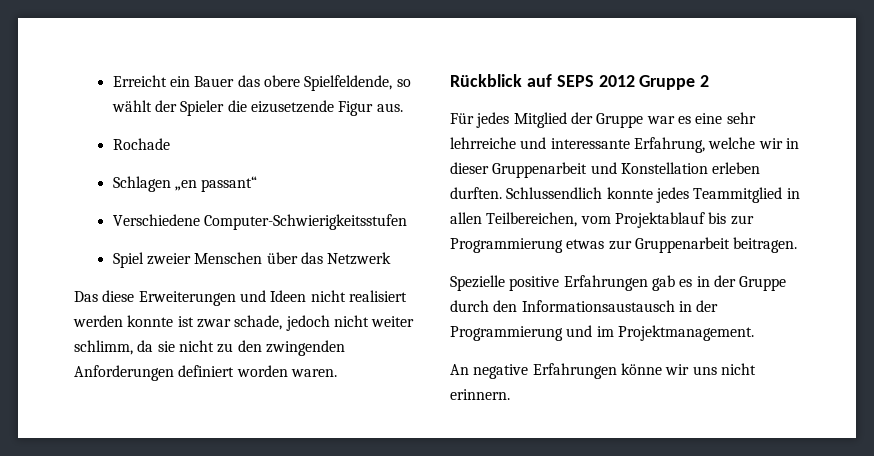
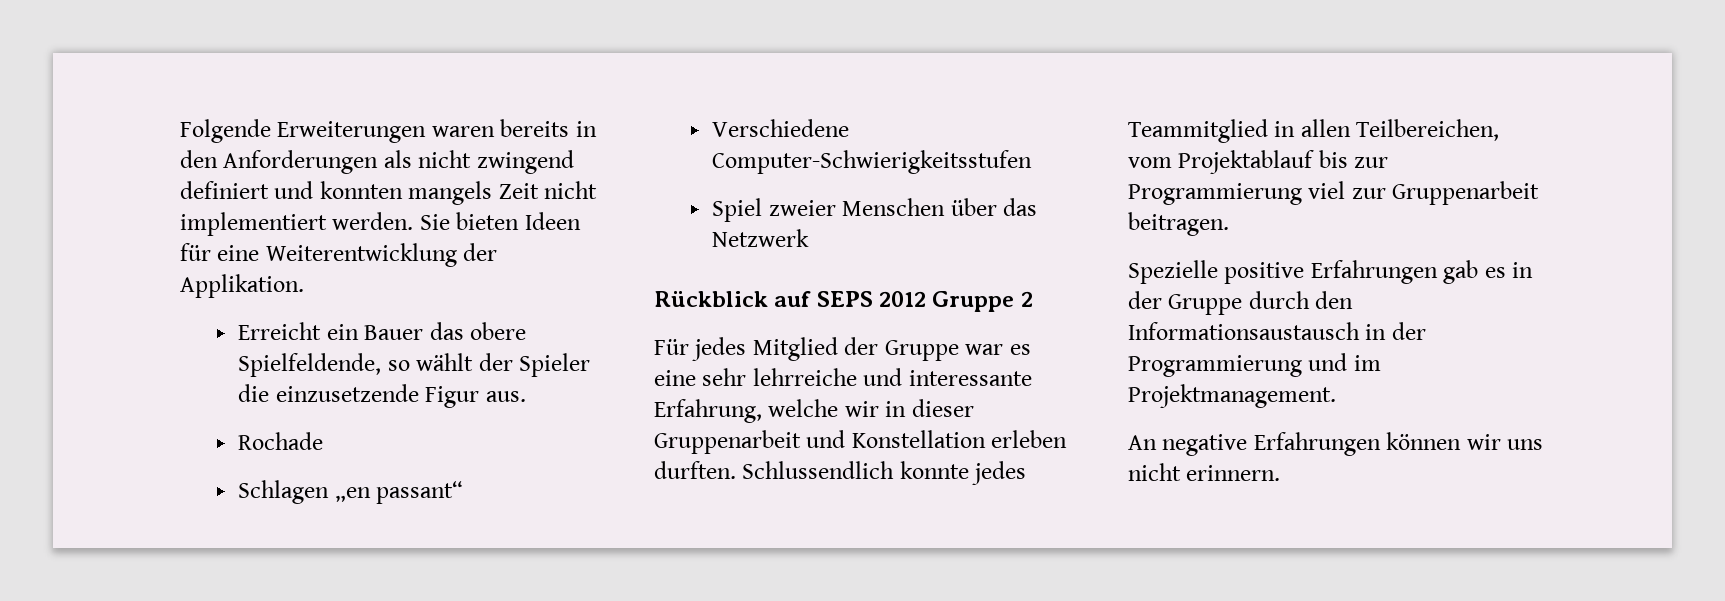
+ Folgende Erweiterungen waren bereits in den Anforderungen als nicht zwingend definiert und konnten mangels Zeit nicht implementiert werden. Sie bieten Ideen für eine Weiterentwicklung der Applikation.
- Erreicht ein Bauer das obere Spielfeldende, so wählt der Spieler die eizusetzende Figur aus.
+ Erreicht ein Bauer das obere Spielfeldende, so wählt der Spieler die einzusetzende Figur aus.
- Das diese Erweiterungen und Ideen nicht realisiert werden konnte ist zwar schade, jedoch nicht weiter schlimm, da sie nicht zu den zwingenden Anforderungen definiert worden waren.
- Schlussendlich konnte jedes Teammitglied in allen Teilbereichen, vom Projektablauf bis zur Programmierung etwas zur Gruppenarbeit beitragen.
+ Schlussendlich konnte jedes Teammitglied in allen Teilbereichen, vom Projektablauf bis zur Programmierung viel zur Gruppenarbeit beitragen.
- An negative Erfahrungen könne wir uns nicht erinnern.
+ An negative Erfahrungen können wir uns nicht erinnern.

